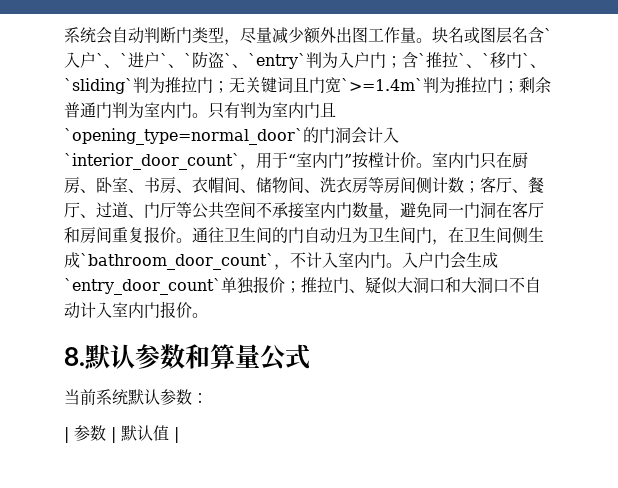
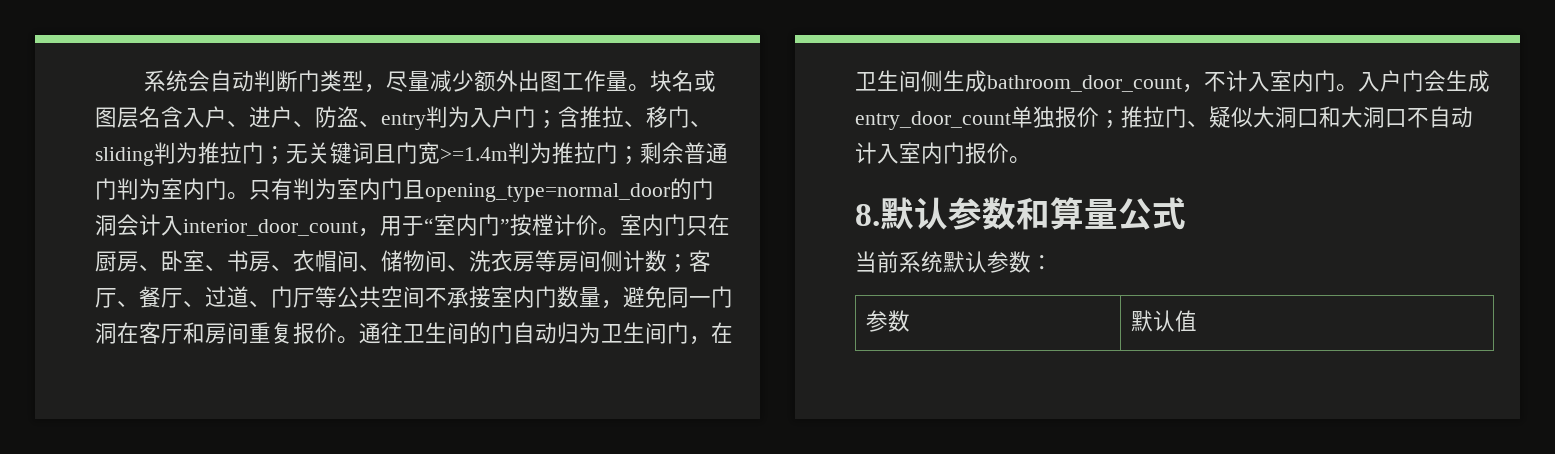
- 块名或图层名含`入户`、`进户`、`防盗`、`entry`判为入户门；含`推拉`、`移门`、`sliding`判为推拉门；无关键词且门宽`>=1.4m`判为推拉门；剩余普通门判为室内门。
+ 块名或图层名含入户、进户、防盗、entry判为入户门；含推拉、移门、sliding判为推拉门；无关键词且门宽>=1.4m判为推拉门；剩余普通门判为室内门。
- 只有判为室内门且`opening_type=normal_door`的门洞会计入`interior_door_count`，用于“室内门”按樘计价。
+ 只有判为室内门且opening_type=normal_door的门洞会计入interior_door_count，用于“室内门”按樘计价。
- 通往卫生间的门自动归为卫生间门，在卫生间侧生成`bathroom_door_count`，不计入室内门。
+ 通往卫生间的门自动归为卫生间门，在卫生间侧生成bathroom_door_count，不计入室内门。
- 入户门会生成`entry_door_count`单独报价；推拉门、疑似大洞口和大洞口不自动计入室内门报价。
+ 入户门会生成entry_door_count单独报价；推拉门、疑似大洞口和大洞口不自动计入室内门报价。
- | 参数 | 默认值 |
+ 参数 | 默认值

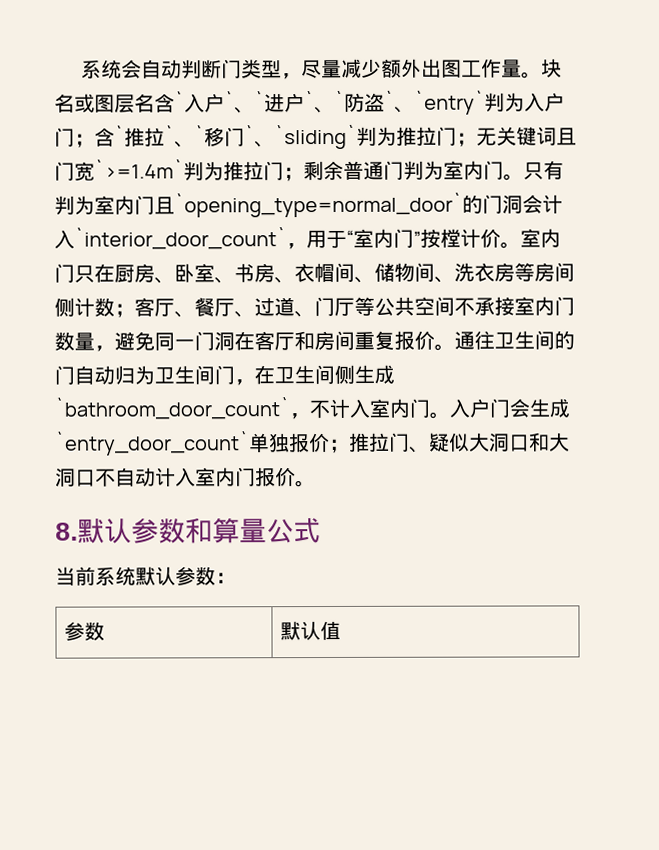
- 块名或图层名含入户、进户、防盗、entry判为入户门；含推拉、移门、sliding判为推拉门；无关键词且门宽>=1.4m判为推拉门；剩余普通门判为室内门。
+ 块名或图层名含`入户`、`进户`、`防盗`、`entry`判为入户门；含`推拉`、`移门`、`sliding`判为推拉门；无关键词且门宽`>=1.4m`判为推拉门；剩余普通门判为室内门。
- 只有判为室内门且opening_type=normal_door的门洞会计入interior_door_count，用于“室内门”按樘计价。
+ 只有判为室内门且`opening_type=normal_door`的门洞会计入`interior_door_count`，用于“室内门”按樘计价。
- 通往卫生间的门自动归为卫生间门，在卫生间侧生成bathroom_door_count，不计入室内门。
+ 通往卫生间的门自动归为卫生间门，在卫生间侧生成`bathroom_door_count`，不计入室内门。
- 入户门会生成entry_door_count单独报价；推拉门、疑似大洞口和大洞口不自动计入室内门报价。
+ 入户门会生成`entry_door_count`单独报价；推拉门、疑似大洞口和大洞口不自动计入室内门报价。

